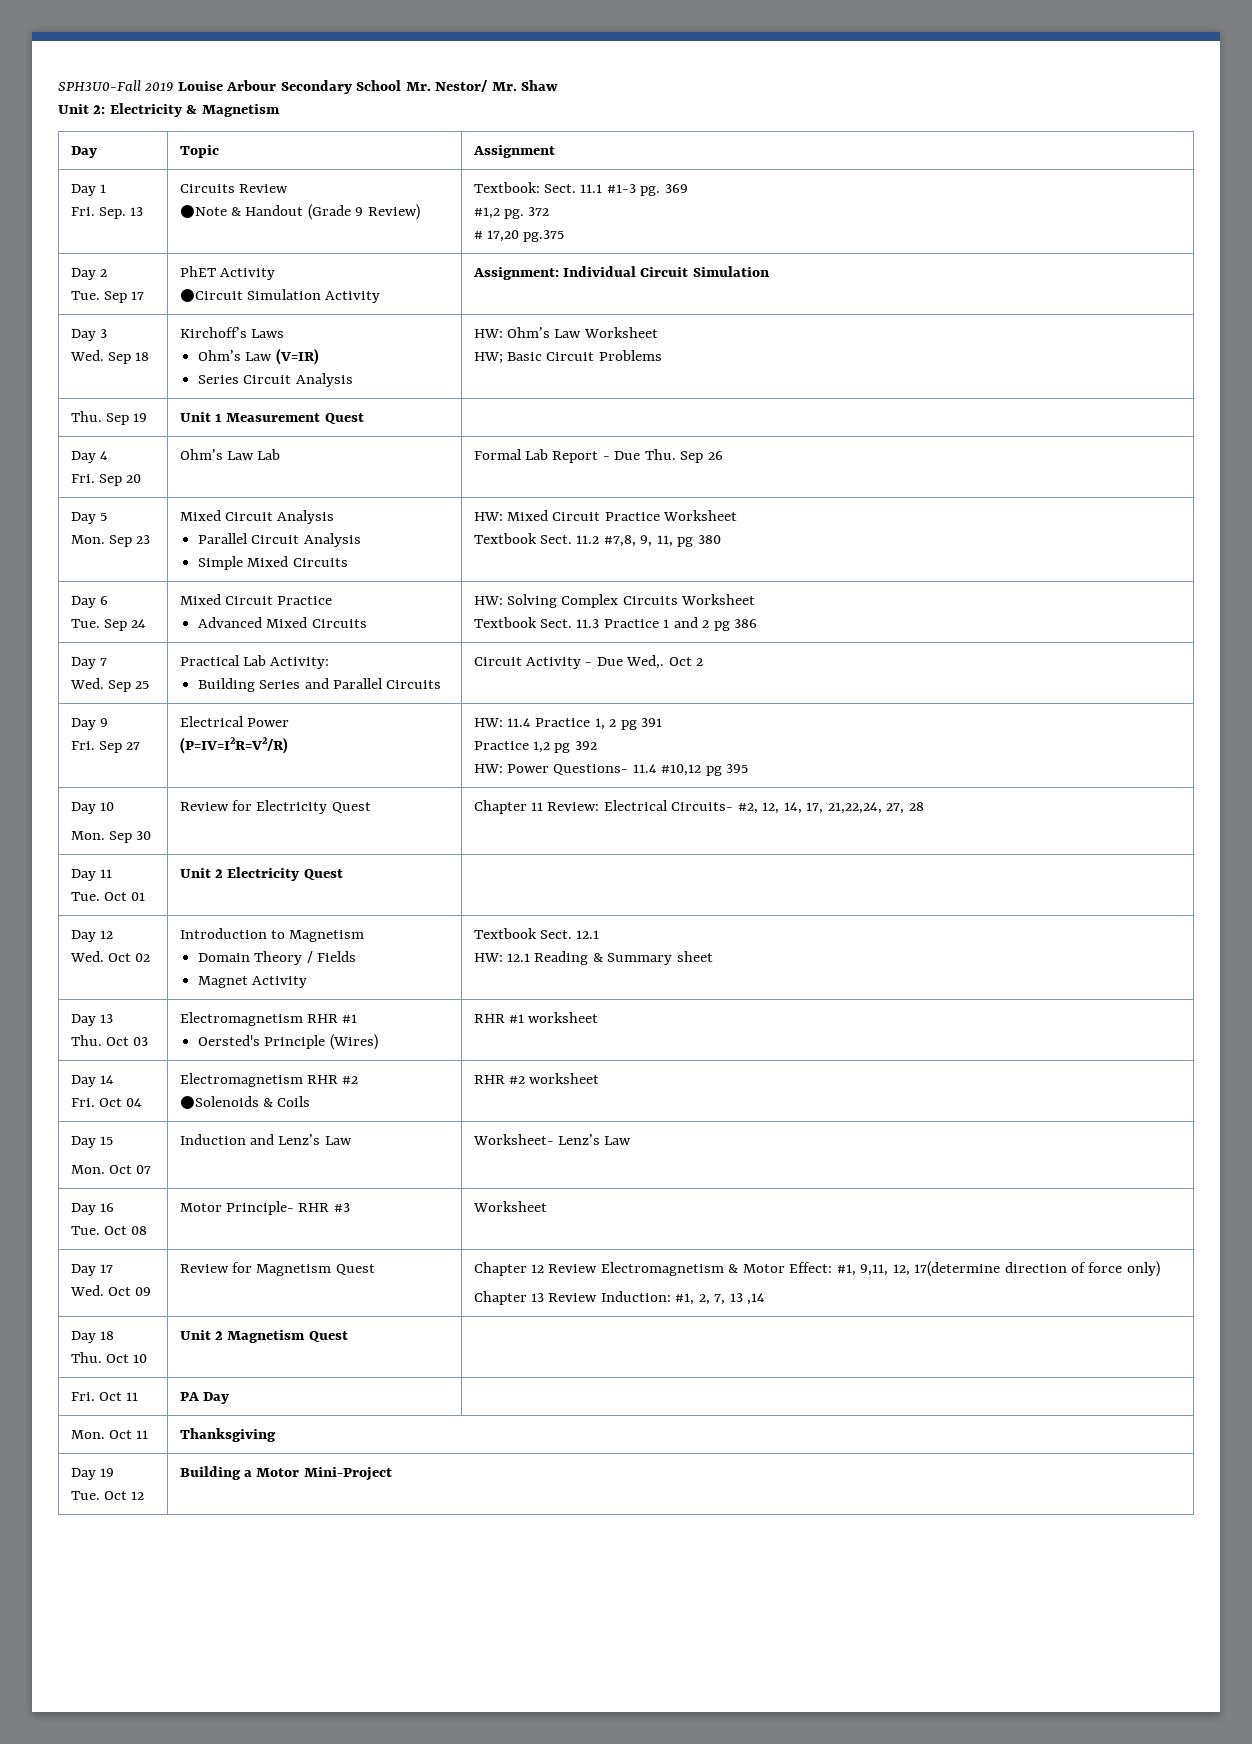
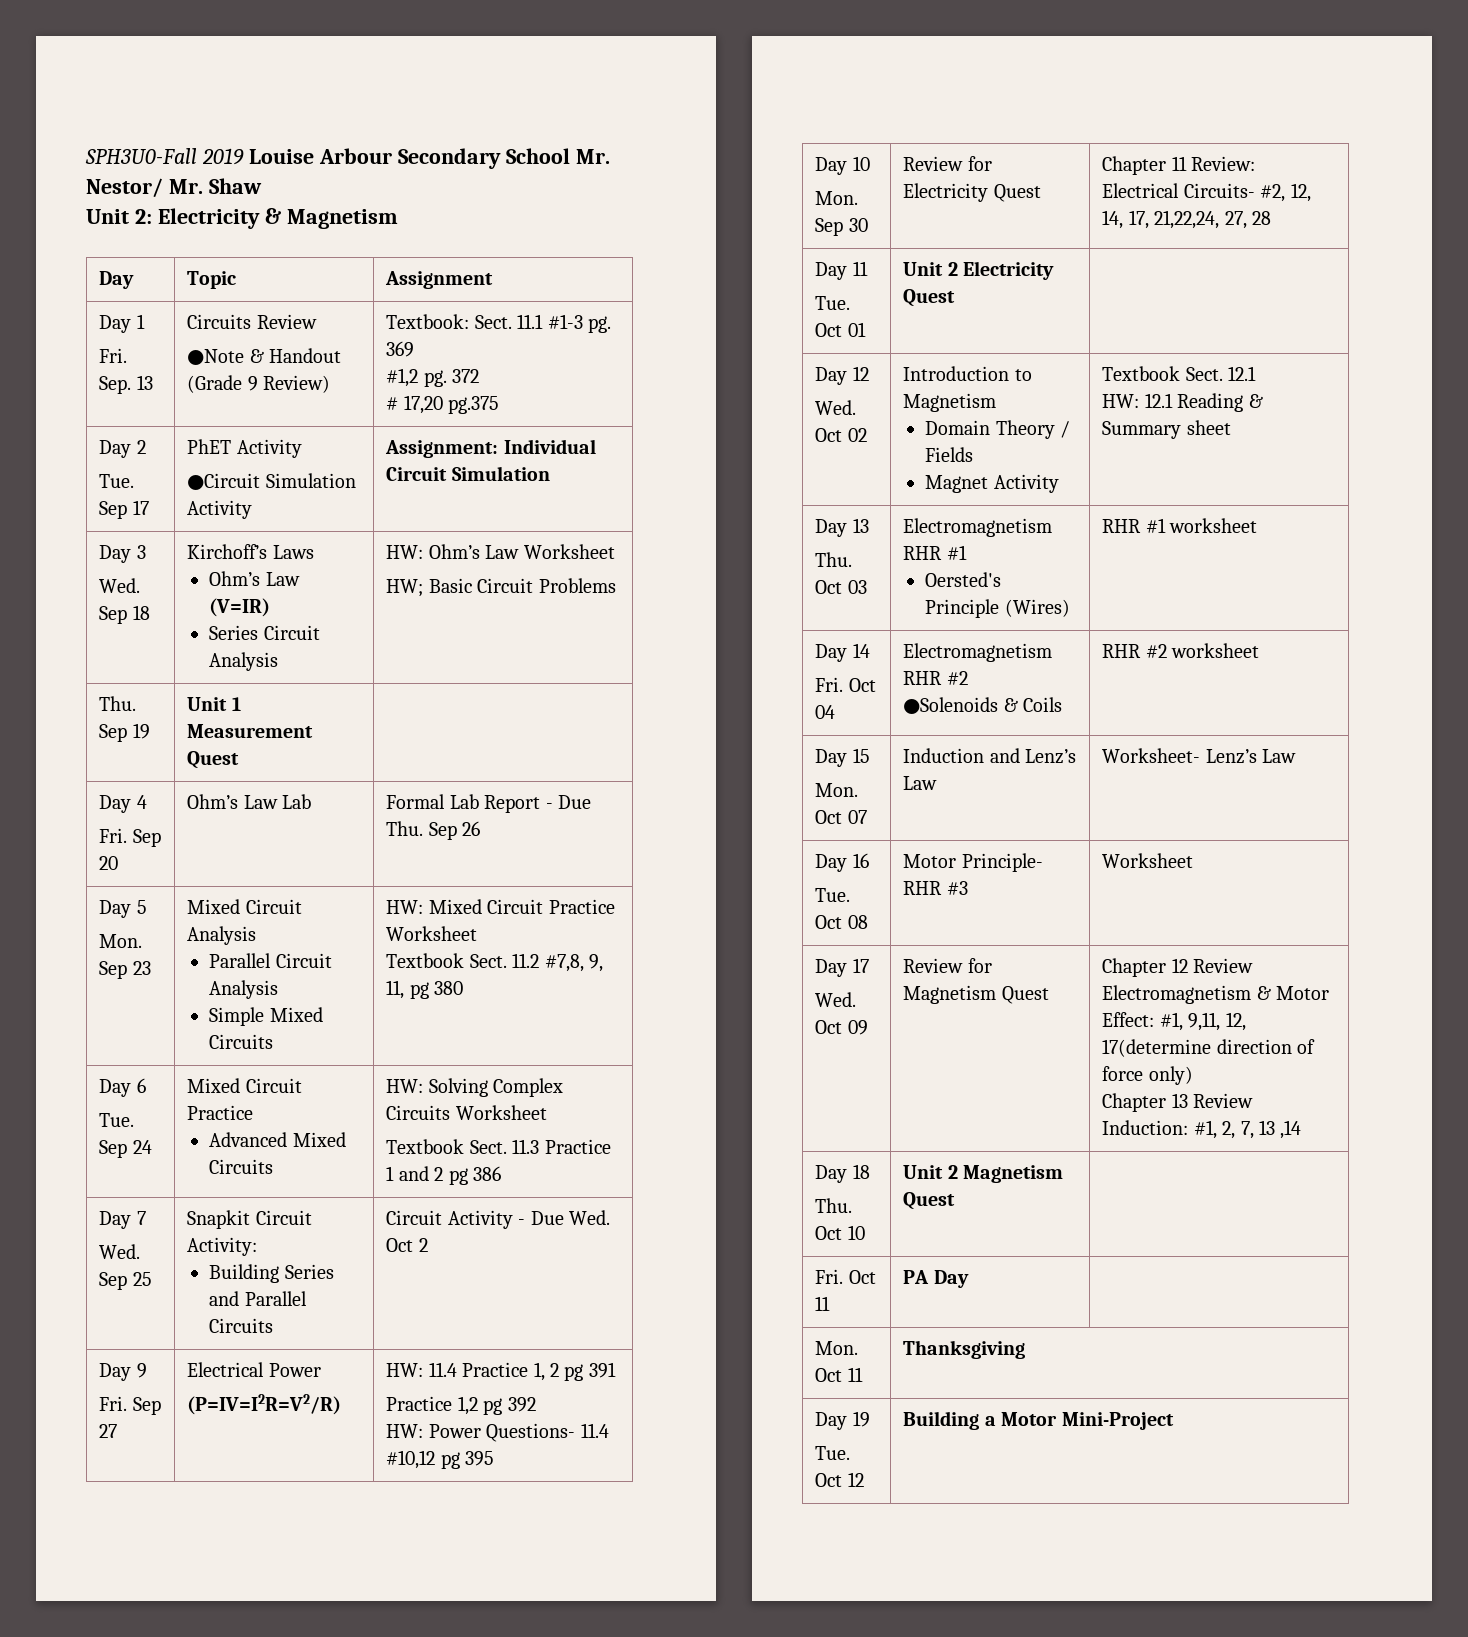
  Day 7
- Wed. Sep 25 | Practical Lab Activity:
- Building Series and Parallel Circuits | Circuit Activity - Due Wed,. Oct 2
+ Wed. Sep 25 | Snapkit Circuit Activity:
+ Building Series and Parallel Circuits | Circuit Activity - Due Wed. Oct 2

